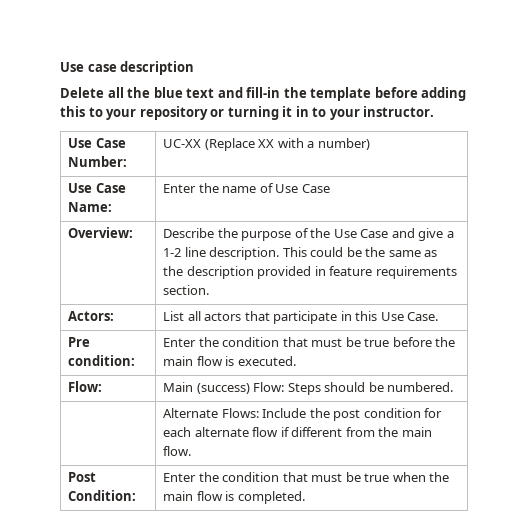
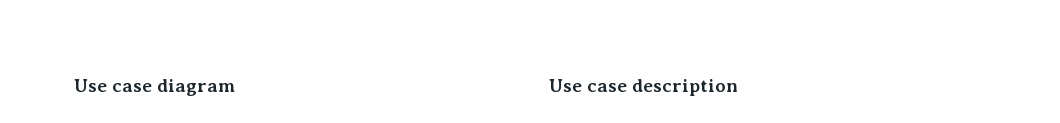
+ Use case diagram
  Use case description
- Delete all the blue text and fill-in the template before adding this to your repository or turning it in to your instructor.
- Use Case Number: | UC-XX (Replace XX with a number)
- Use Case Name: | Enter the name of Use Case
- Overview: | Describe the purpose of the Use Case and give a 1-2 line description. This could be the same as the description provided in feature requirements section.
- Actors: | List all actors that participate in this Use Case.
- Pre condition: | Enter the condition that must be true before the main flow is executed.
- Flow: | Main (success) Flow: Steps should be numbered.
- | Alternate Flows: Include the post condition for each alternate flow if different from the main flow.
- Post Condition: | Enter the condition that must be true when the main flow is completed.

